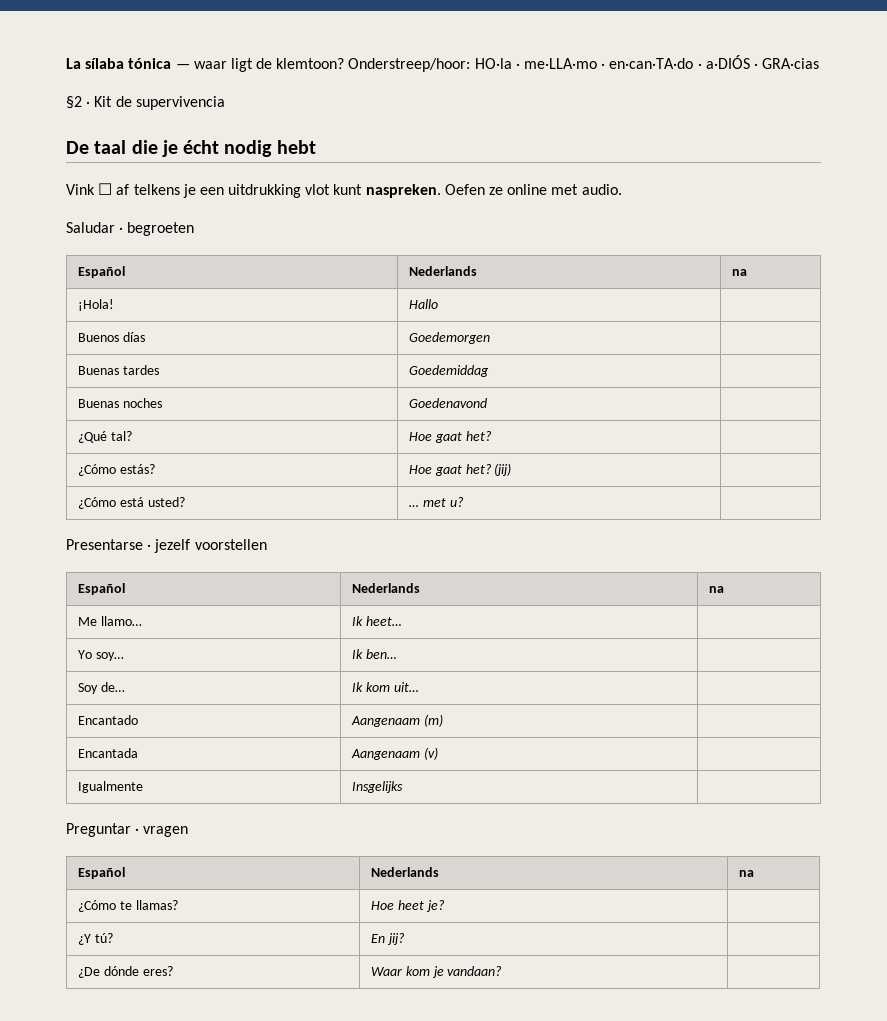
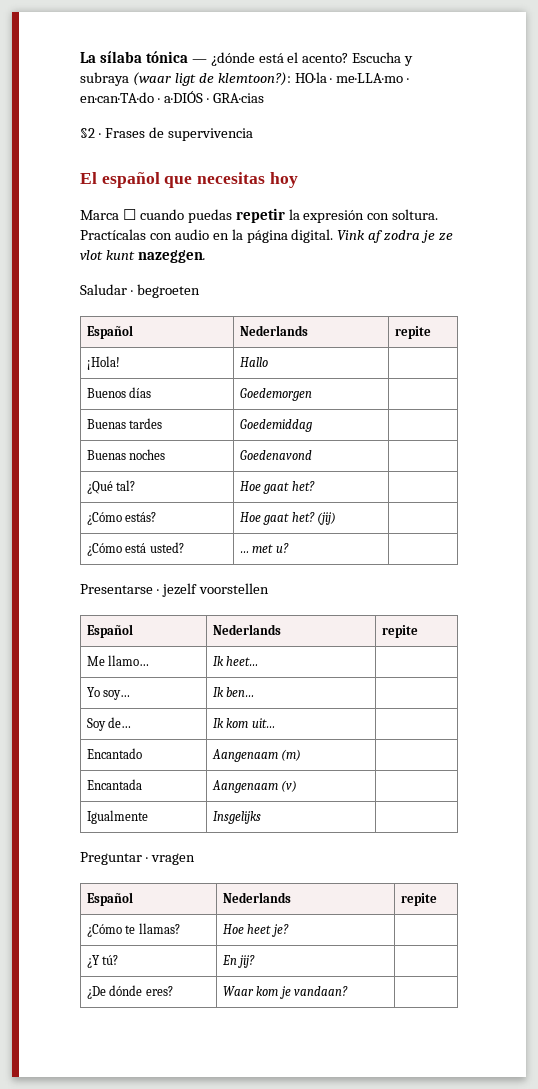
- La sílaba tónica — waar ligt de klemtoon? Onderstreep/hoor: HO·la · me·LLA·mo · en·can·TA·do · a·DIÓS · GRA·cias
+ La sílaba tónica — ¿dónde está el acento? Escucha y subraya (waar ligt de klemtoon?): HO·la · me·LLA·mo · en·can·TA·do · a·DIÓS · GRA·cias
- §2 · Kit de supervivencia
+ §2 · Frases de supervivencia
- De taal die je écht nodig hebt
- Vink ☐ af telkens je een uitdrukking vlot kunt naspreken. Oefen ze online met audio.
+ El español que necesitas hoy
+ Marca ☐ cuando puedas repetir la expresión con soltura. Practícalas con audio en la página digital. Vink af zodra je ze vlot kunt nazeggen.
  Saludar · begroeten
- Español | Nederlands | na
+ Español | Nederlands | repite
  Presentarse · jezelf voorstellen
- Español | Nederlands | na
+ Español | Nederlands | repite
  Preguntar · vragen
- Español | Nederlands | na
+ Español | Nederlands | repite

